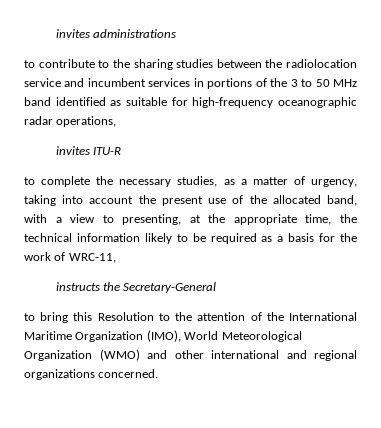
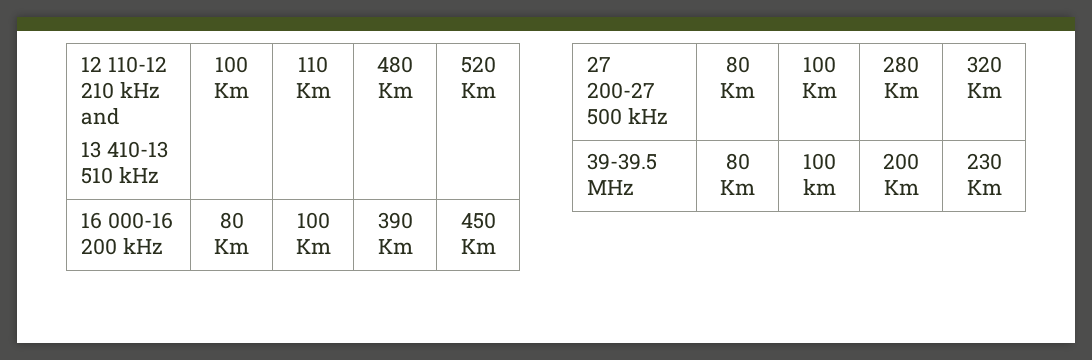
- invites administrations
- to contribute to the sharing studies between the radiolocation service and incumbent services in portions of the 3 to 50 MHz band identified as suitable for high-frequency oceanographic radar operations,
- invites ITU-R
- to complete the necessary studies, as a matter of urgency, taking into account the present use of the allocated band, with a view to presenting, at the appropriate time, the technical information likely to be required as a basis for the work of WRC-11,
- instructs the Secretary-General
- to bring this Resolution to the attention of the International Maritime Organization (IMO), World Meteorological Organization (WMO) and other international and regional organizations concerned.
+ 12 110-12 210 kHz and
+ 13 410-13 510 kHz | 100 Km | 110 Km | 480 Km | 520 Km
+ 16 000-16 200 kHz | 80 Km | 100 Km | 390 Km | 450 Km
+ 27 200-27 500 kHz | 80 Km | 100 Km | 280 Km | 320 Km
+ 39-39.5 MHz | 80 Km | 100 km | 200 Km | 230 Km

